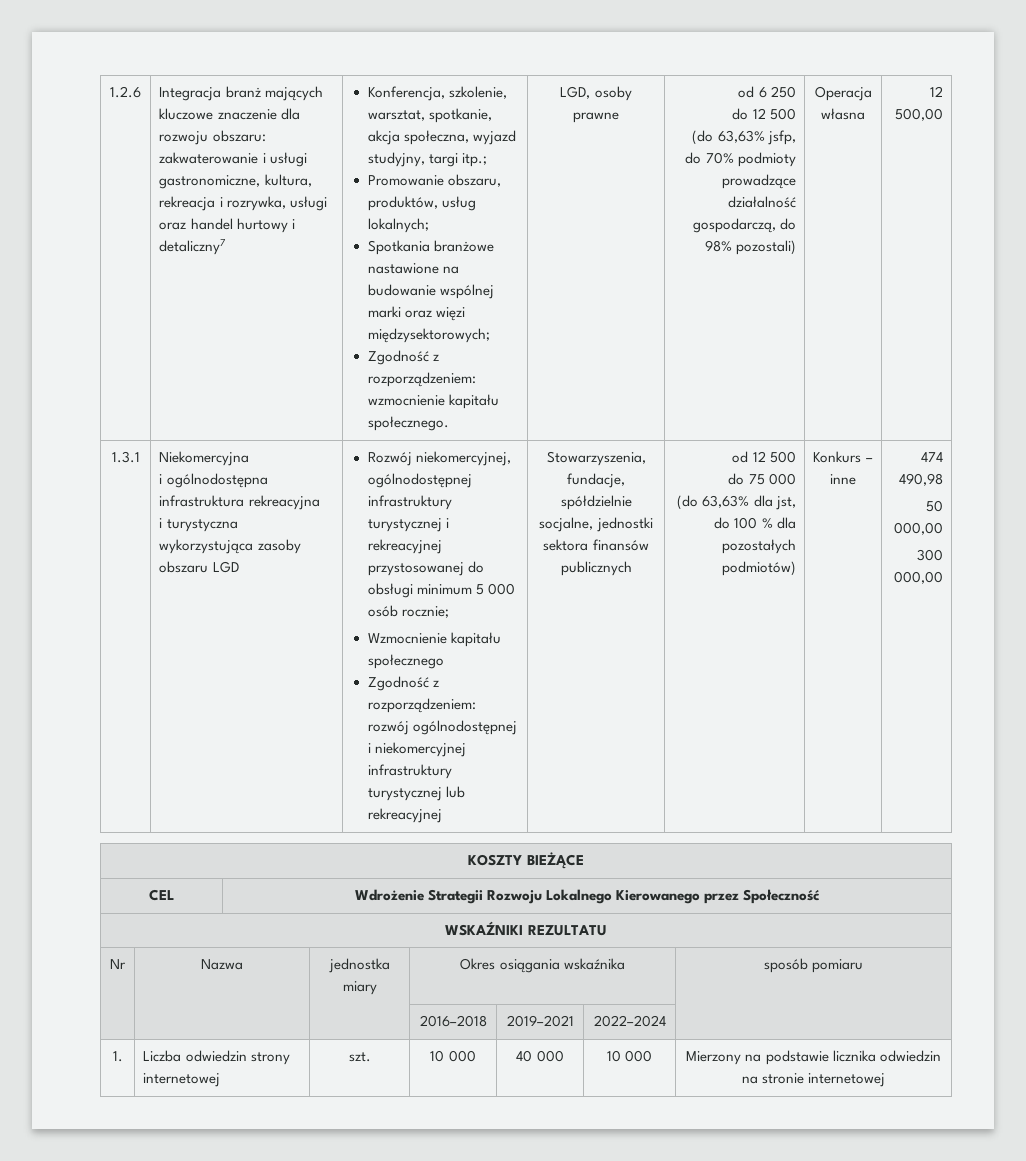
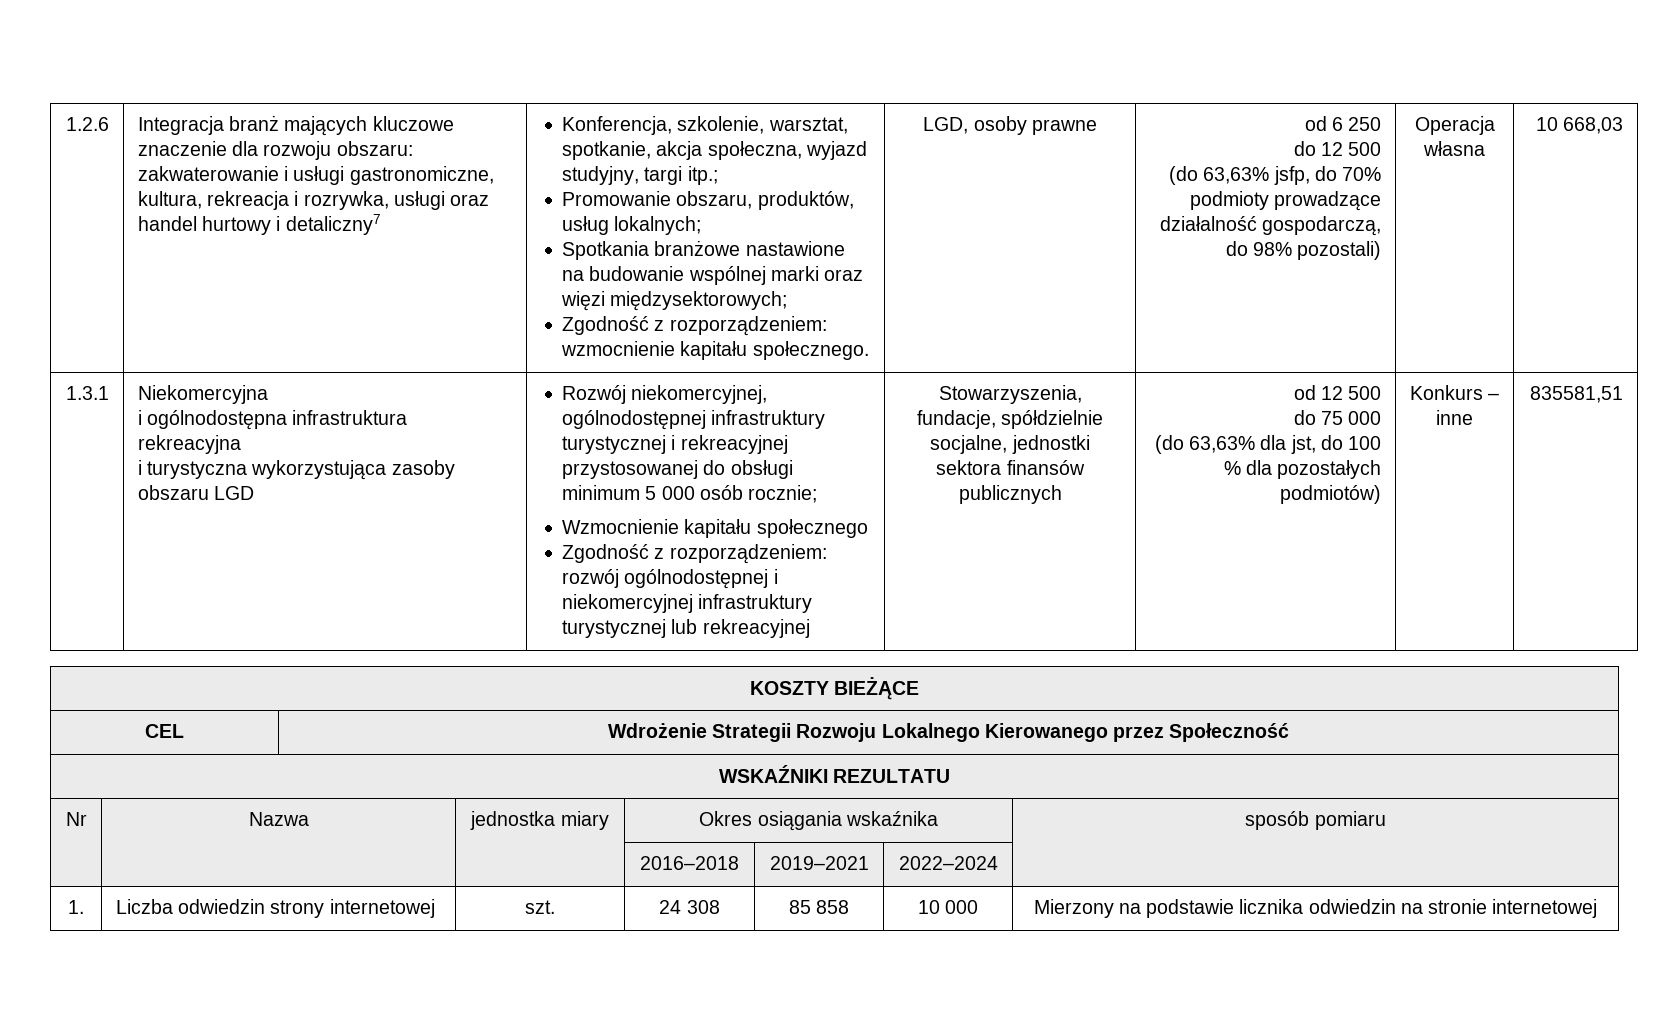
- 12 500,00
+ 10 668,03
- 474 490,98
- 50 000,00
- 300 000,00
+ 835581,51
- 1. | Liczba odwiedzin strony internetowej | szt. | 10 000 | 40 000 | 10 000 | Mierzony na podstawie licznika odwiedzin na stronie internetowej
+ 1. | Liczba odwiedzin strony internetowej | szt. | 24 308 | 85 858 | 10 000 | Mierzony na podstawie licznika odwiedzin na stronie internetowej

